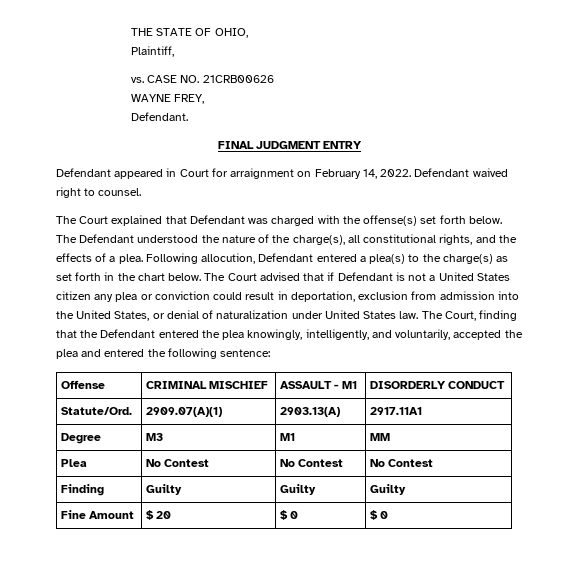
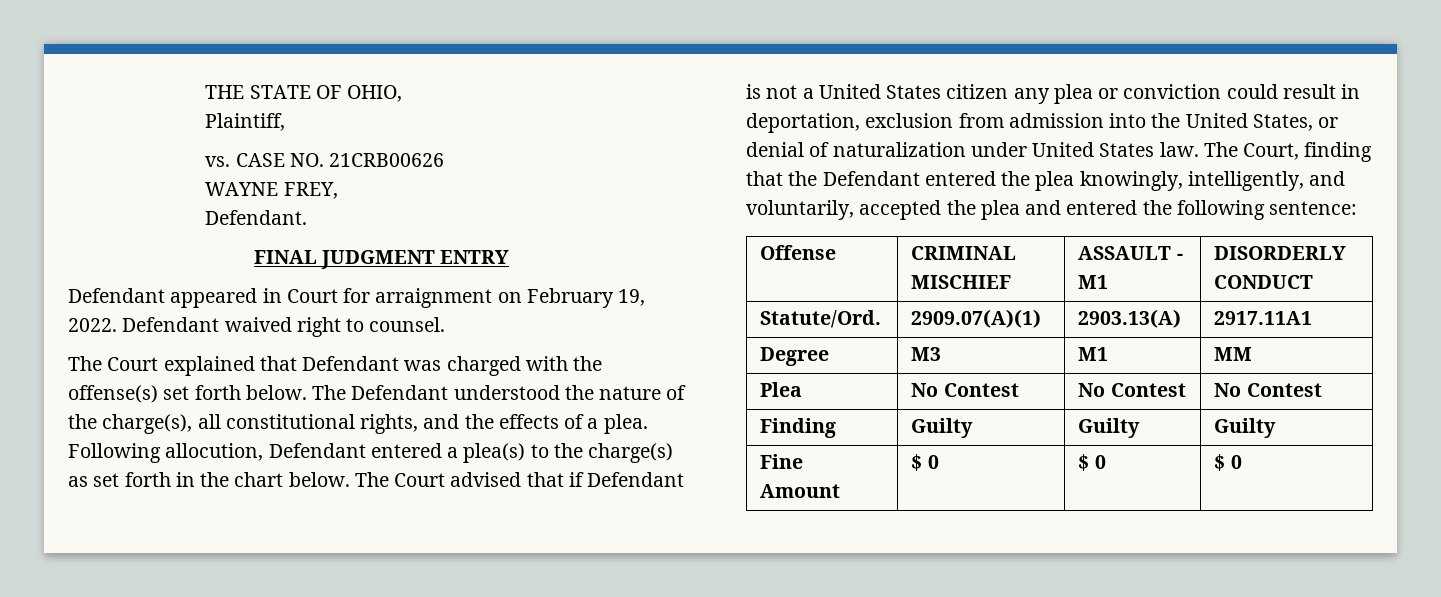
- Defendant appeared in Court for arraignment on February 14, 2022.
+ Defendant appeared in Court for arraignment on February 19, 2022.
- Fine Amount | $ 20 | $ 0 | $ 0
+ Fine Amount | $ 0 | $ 0 | $ 0

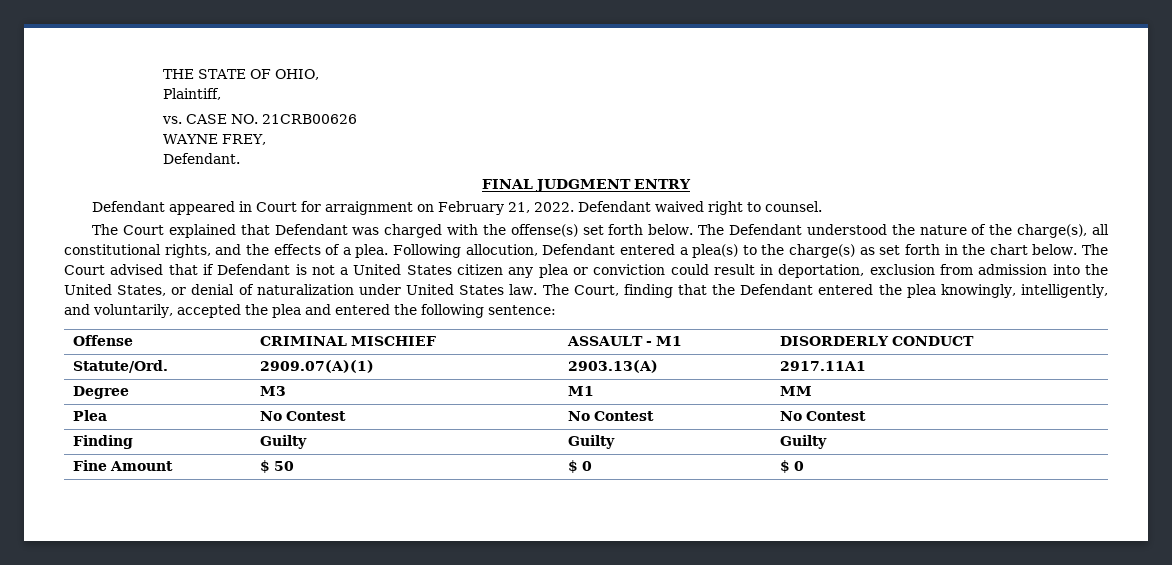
- Defendant appeared in Court for arraignment on February 19, 2022.
+ Defendant appeared in Court for arraignment on February 21, 2022.
- Fine Amount | $ 0 | $ 0 | $ 0
+ Fine Amount | $ 50 | $ 0 | $ 0

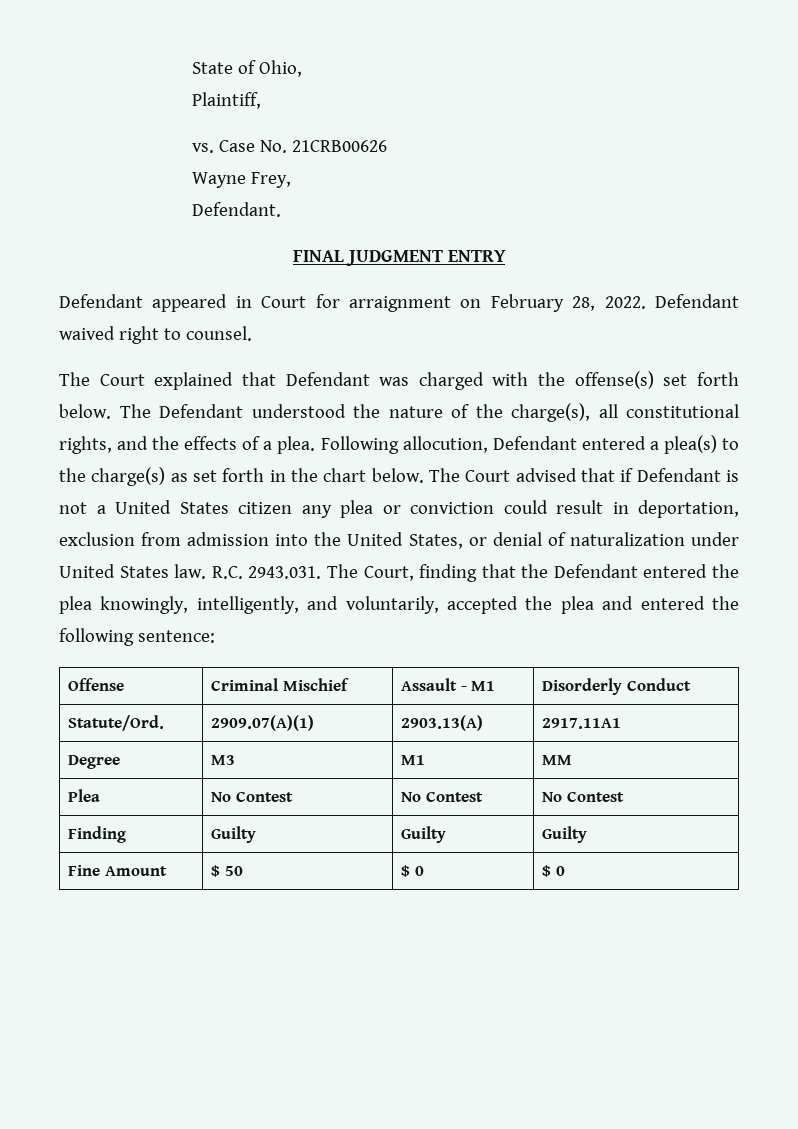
- THE STATE OF OHIO,
+ State of Ohio,
- vs. CASE NO. 21CRB00626
+ vs. Case No. 21CRB00626
- WAYNE FREY,
+ Wayne Frey,
- Defendant appeared in Court for arraignment on February 21, 2022.
+ Defendant appeared in Court for arraignment on February 28, 2022.
- The Court, finding that the Defendant entered the plea knowingly, intelligently, and voluntarily, accepted the plea and entered the following sentence:
+ R.C. 2943.031. The Court, finding that the Defendant entered the plea knowingly, intelligently, and voluntarily, accepted the plea and entered the following sentence:
- Offense | CRIMINAL MISCHIEF | ASSAULT - M1 | DISORDERLY CONDUCT
+ Offense | Criminal Mischief | Assault - M1 | Disorderly Conduct

